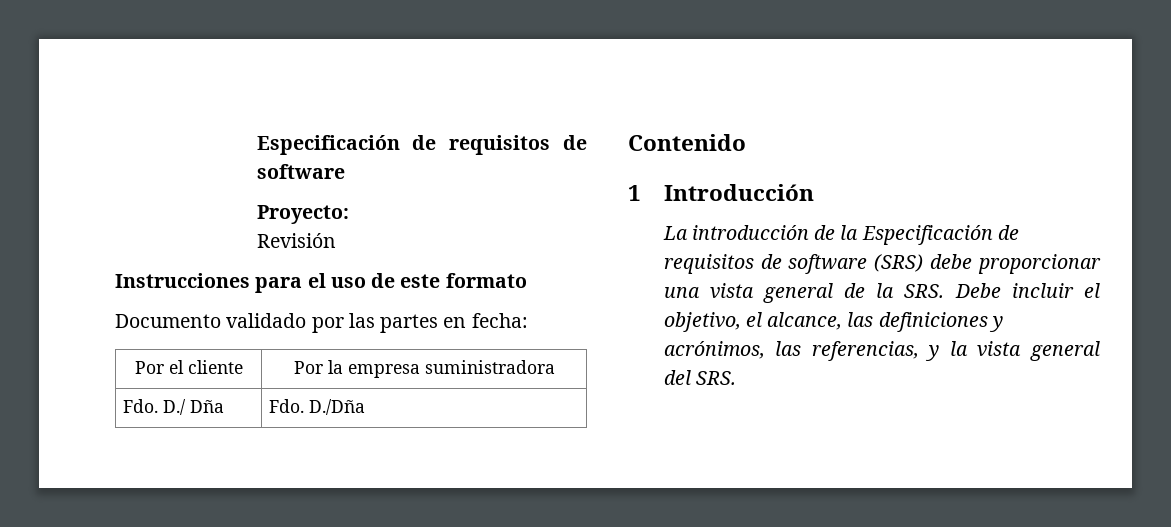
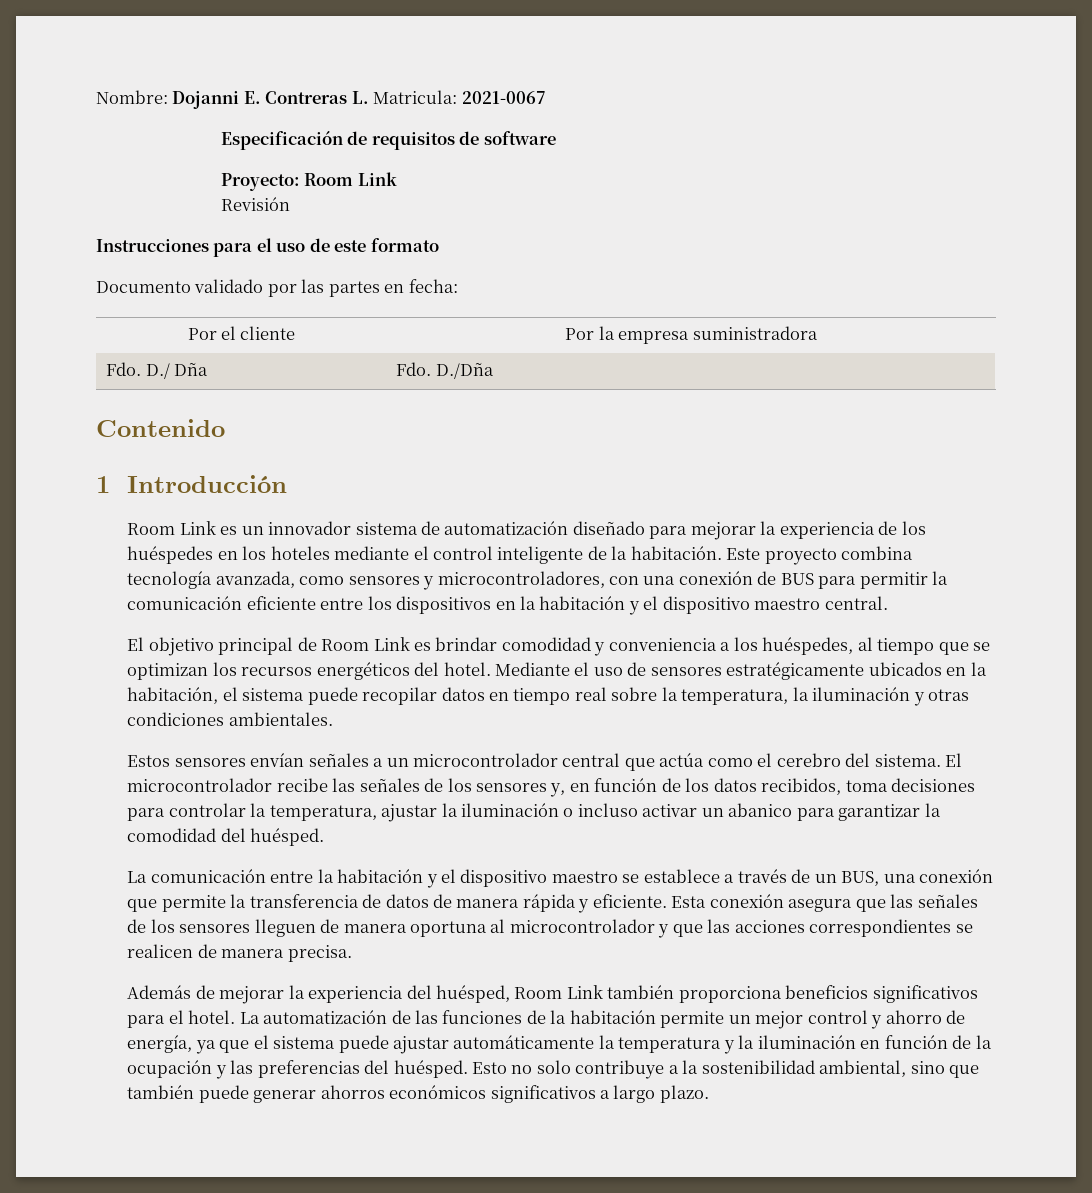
+ Nombre: Dojanni E. Contreras L. Matricula: 2021-0067
- Proyecto:
+ Proyecto: Room Link
- La introducción de la Especificación de requisitos de software (SRS) debe proporcionar una vista general de la SRS. Debe incluir el objetivo, el alcance, las definiciones y acrónimos, las referencias, y la vista general del SRS.
+ Room Link es un innovador sistema de automatización diseñado para mejorar la experiencia de los huéspedes en los hoteles mediante el control inteligente de la habitación. Este proyecto combina tecnología avanzada, como sensores y microcontroladores, con una conexión de BUS para permitir la comunicación eficiente entre los dispositivos en la habitación y el dispositivo maestro central.
+ El objetivo principal de Room Link es brindar comodidad y conveniencia a los huéspedes, al tiempo que se optimizan los recursos energéticos del hotel. Mediante el uso de sensores estratégicamente ubicados en la habitación, el sistema puede recopilar datos en tiempo real sobre la temperatura, la iluminación y otras condiciones ambientales.
+ Estos sensores envían señales a un microcontrolador central que actúa como el cerebro del sistema. El microcontrolador recibe las señales de los sensores y, en función de los datos recibidos, toma decisiones para controlar la temperatura, ajustar la iluminación o incluso activar un abanico para garantizar la comodidad del huésped.
+ La comunicación entre la habitación y el dispositivo maestro se establece a través de un BUS, una conexión que permite la transferencia de datos de manera rápida y eficiente. Esta conexión asegura que las señales de los sensores lleguen de manera oportuna al microcontrolador y que las acciones correspondientes se realicen de manera precisa.
+ Además de mejorar la experiencia del huésped, Room Link también proporciona beneficios significativos para el hotel. La automatización de las funciones de la habitación permite un mejor control y ahorro de energía, ya que el sistema puede ajustar automáticamente la temperatura y la iluminación en función de la ocupación y las preferencias del huésped. Esto no solo contribuye a la sostenibilidad ambiental, sino que también puede generar ahorros económicos significativos a largo plazo.

